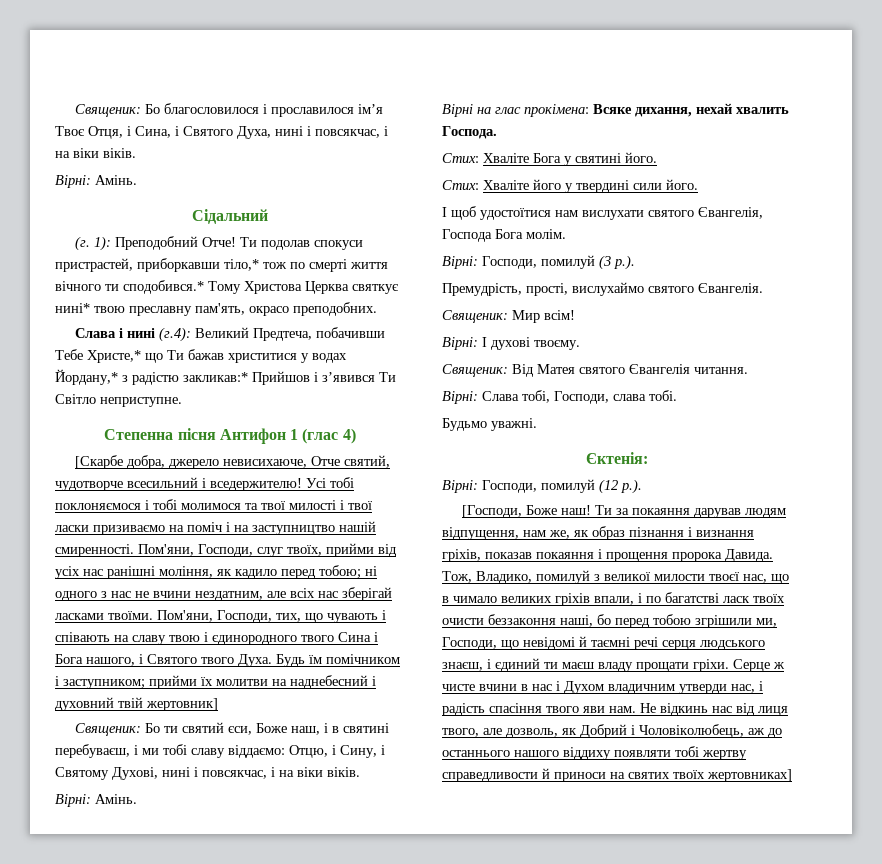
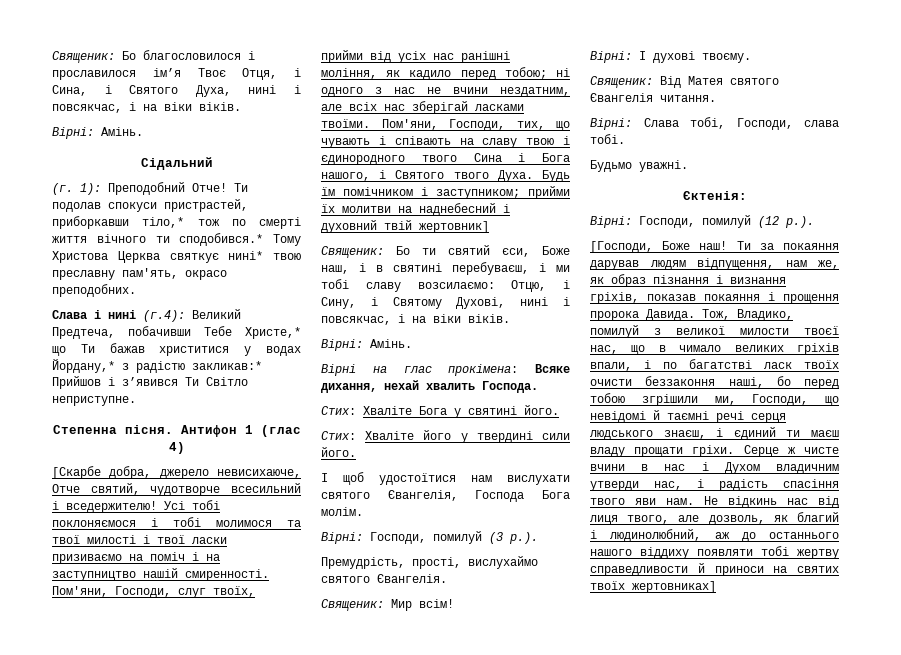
- Степенна пісня Антифон 1 (глас 4)
+ Степенна пісня. Антифон 1 (глас 4)
- Священик: Бо ти святий єси, Боже наш, і в святині перебуваєш, і ми тобі славу віддаємо: Отцю, і Сину, і Святому Духові, нині і повсякчас, і на віки віків.
+ Священик: Бо ти святий єси, Боже наш, і в святині перебуваєш, і ми тобі славу возсилаємо: Отцю, і Сину, і Святому Духові, нині і повсякчас, і на віки віків.
- Не відкинь нас від лиця твого, але дозволь, як Добрий і Чоловіколюбець, аж до останнього нашого віддиху появляти тобі жертву справедливости й приноси на святих твоїх жертовниках]
+ Не відкинь нас від лиця твого, але дозволь, як благий і людинолюбний, аж до останнього нашого віддиху появляти тобі жертву справедливости й приноси на святих твоїх жертовниках]

